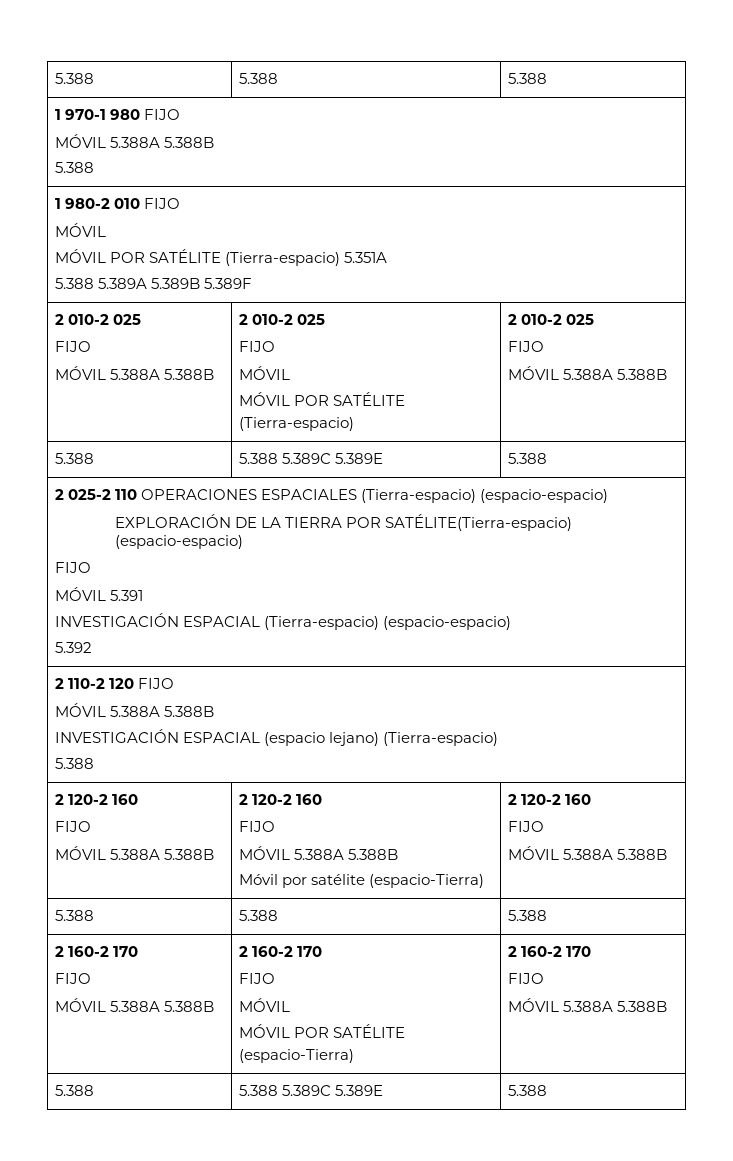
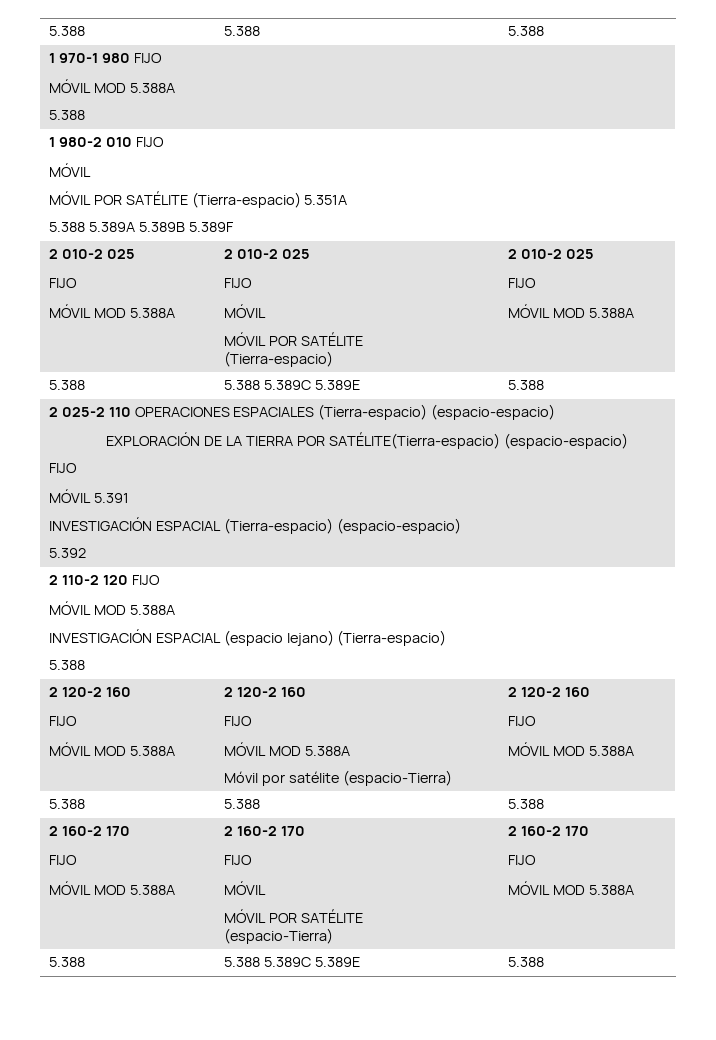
  1 970-1 980 FIJO
- MÓVIL 5.388A 5.388B
+ MÓVIL MOD 5.388A
  1 980-2 010 FIJO
  MÓVIL
  MÓVIL POR SATÉLITE (Tierra-espacio) 5.351A
  5.388 5.389A 5.389B 5.389F
  2 010-2 025
  FIJO
- MÓVIL 5.388A 5.388B | 2 010-2 025
+ MÓVIL MOD 5.388A | 2 010-2 025
  FIJO
  MÓVIL
  MÓVIL POR SATÉLITE
  (Tierra-espacio) | 2 010-2 025
  FIJO
- MÓVIL 5.388A 5.388B
+ MÓVIL MOD 5.388A
  2 110-2 120 FIJO
- MÓVIL 5.388A 5.388B
+ MÓVIL MOD 5.388A
  INVESTIGACIÓN ESPACIAL (espacio lejano) (Tierra-espacio)
  5.388
  2 120-2 160
  FIJO
- MÓVIL 5.388A 5.388B | 2 120-2 160
+ MÓVIL MOD 5.388A | 2 120-2 160
  FIJO
- MÓVIL 5.388A 5.388B
+ MÓVIL MOD 5.388A
  Móvil por satélite (espacio-Tierra) | 2 120-2 160
  FIJO
- MÓVIL 5.388A 5.388B
+ MÓVIL MOD 5.388A
  5.388 | 5.388 | 5.388
  2 160-2 170
  FIJO
- MÓVIL 5.388A 5.388B | 2 160-2 170
+ MÓVIL MOD 5.388A | 2 160-2 170
  FIJO
  MÓVIL
  MÓVIL POR SATÉLITE
  (espacio-Tierra) | 2 160-2 170
  FIJO
- MÓVIL 5.388A 5.388B
+ MÓVIL MOD 5.388A

